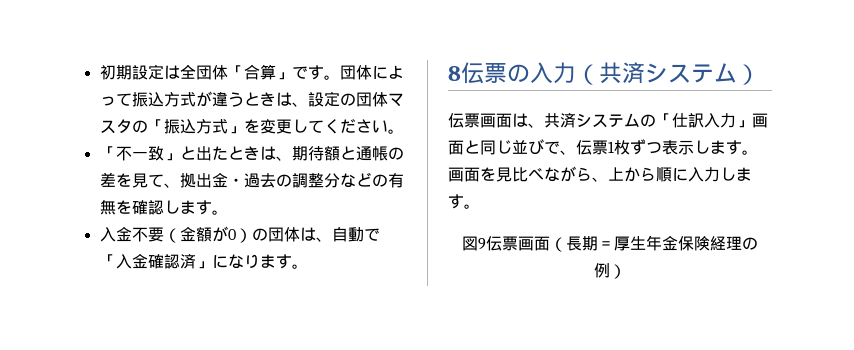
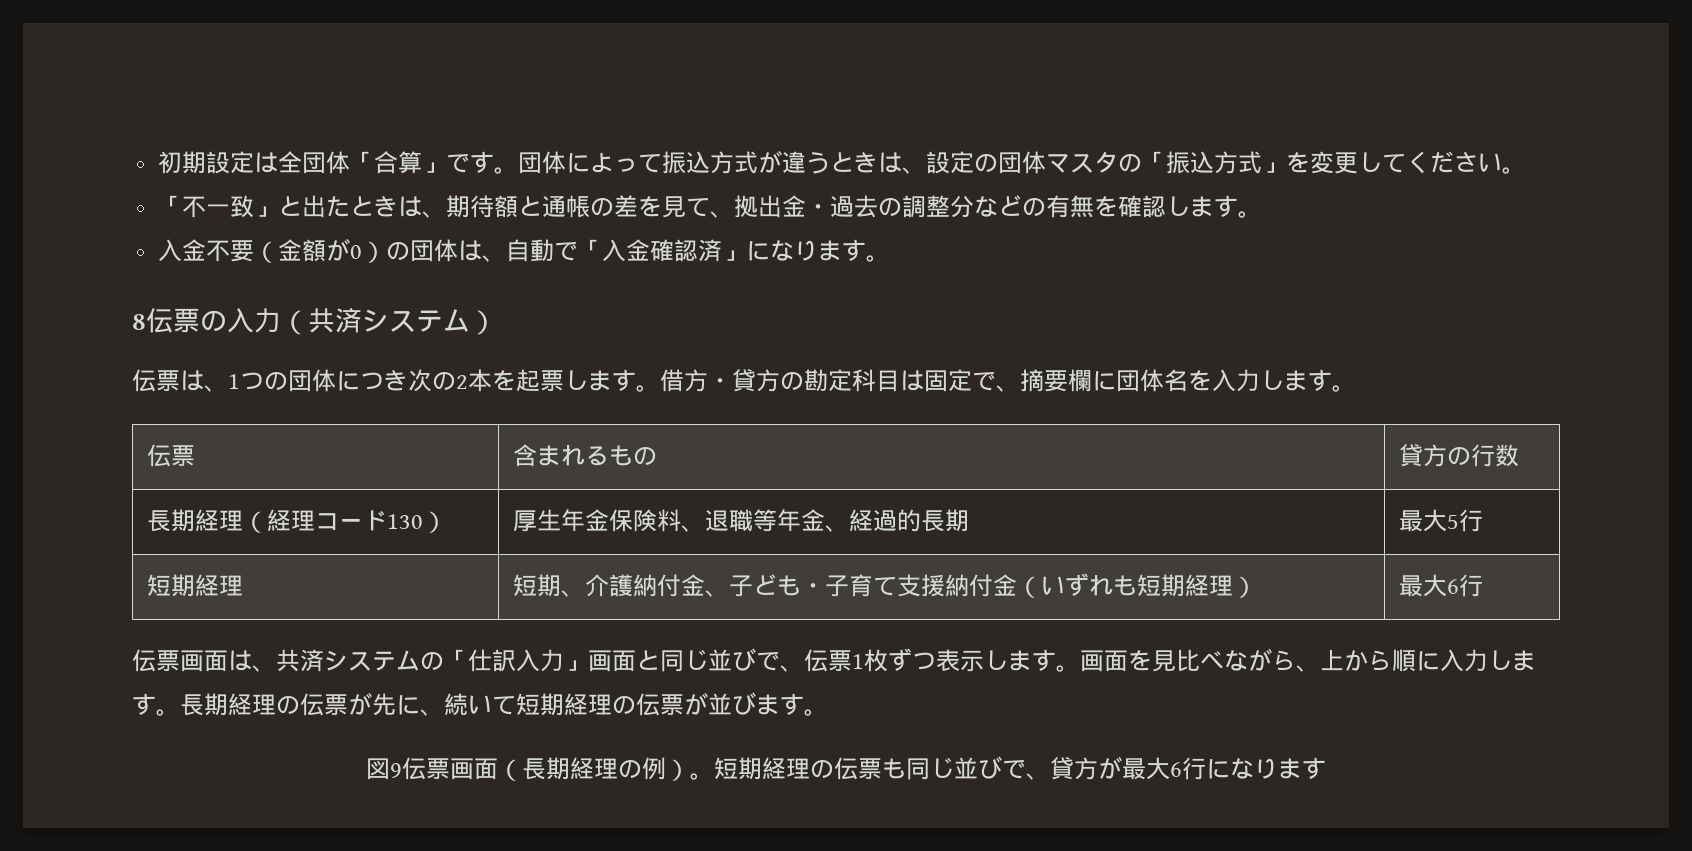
+ 伝票は、1つの団体につき次の2本を起票します。借方・貸方の勘定科目は固定で、摘要欄に団体名を入力します。
+ 伝票 | 含まれるもの | 貸方の行数
+ 長期経理（経理コード130） | 厚生年金保険料、退職等年金、経過的長期 | 最大5行
+ 短期経理 | 短期、介護納付金、子ども・子育て支援納付金（いずれも短期経理） | 最大6行
+ 長期経理の伝票が先に、続いて短期経理の伝票が並びます。
- 図9伝票画面（長期＝厚生年金保険経理の例）
+ 図9伝票画面（長期経理の例）。短期経理の伝票も同じ並びで、貸方が最大6行になります

